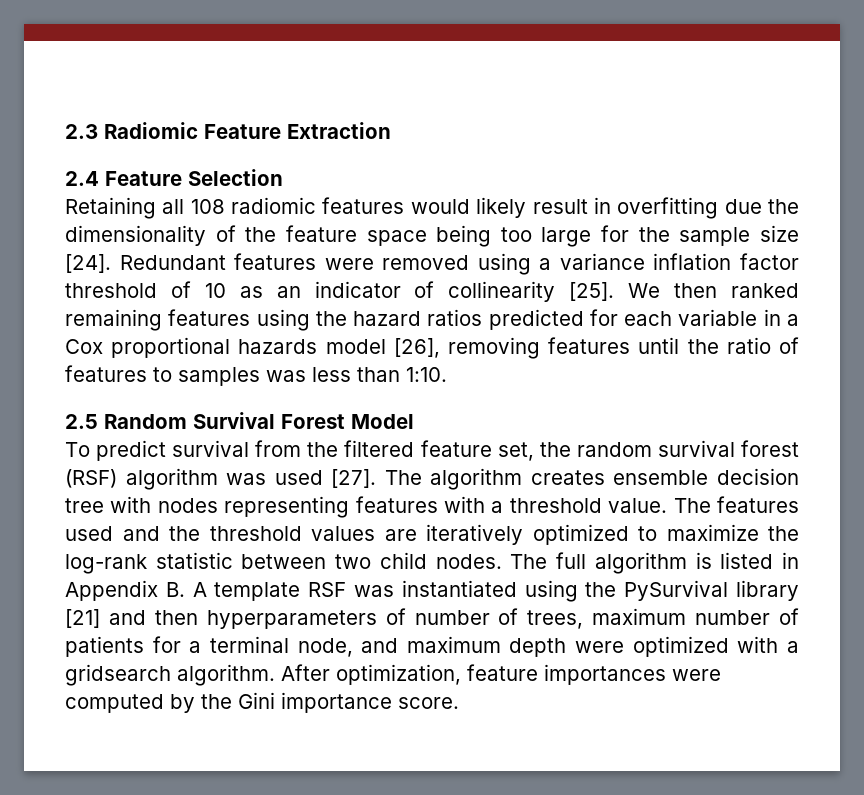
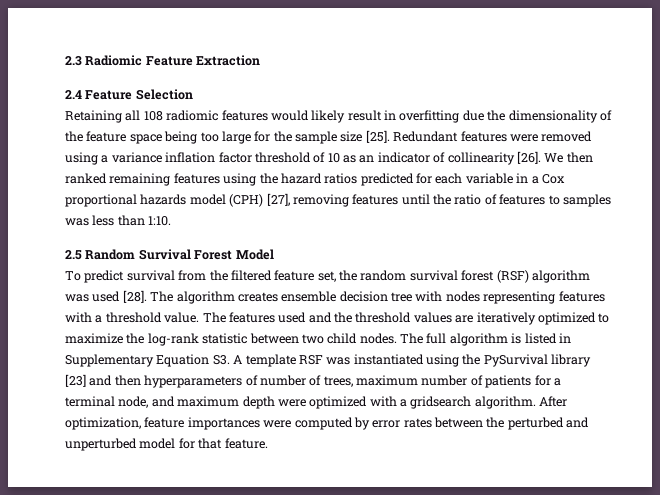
- Retaining all 108 radiomic features would likely result in overfitting due the dimensionality of the feature space being too large for the sample size [24].
+ Retaining all 108 radiomic features would likely result in overfitting due the dimensionality of the feature space being too large for the sample size [25].
- Redundant features were removed using a variance inflation factor threshold of 10 as an indicator of collinearity [25].
+ Redundant features were removed using a variance inflation factor threshold of 10 as an indicator of collinearity [26].
- We then ranked remaining features using the hazard ratios predicted for each variable in a Cox proportional hazards model [26], removing features until the ratio of features to samples was less than 1:10.
+ We then ranked remaining features using the hazard ratios predicted for each variable in a Cox proportional hazards model (CPH) [27], removing features until the ratio of features to samples was less than 1:10.
- To predict survival from the filtered feature set, the random survival forest (RSF) algorithm was used [27].
+ To predict survival from the filtered feature set, the random survival forest (RSF) algorithm was used [28].
- The full algorithm is listed in Appendix B. A template RSF was instantiated using the PySurvival library [21] and then hyperparameters of number of trees, maximum number of patients for a terminal node, and maximum depth were optimized with a gridsearch algorithm.
+ The full algorithm is listed in Supplementary Equation S3. A template RSF was instantiated using the PySurvival library [23] and then hyperparameters of number of trees, maximum number of patients for a terminal node, and maximum depth were optimized with a gridsearch algorithm.
- After optimization, feature importances were computed by the Gini importance score.
+ After optimization, feature importances were computed by error rates between the perturbed and unperturbed model for that feature.

